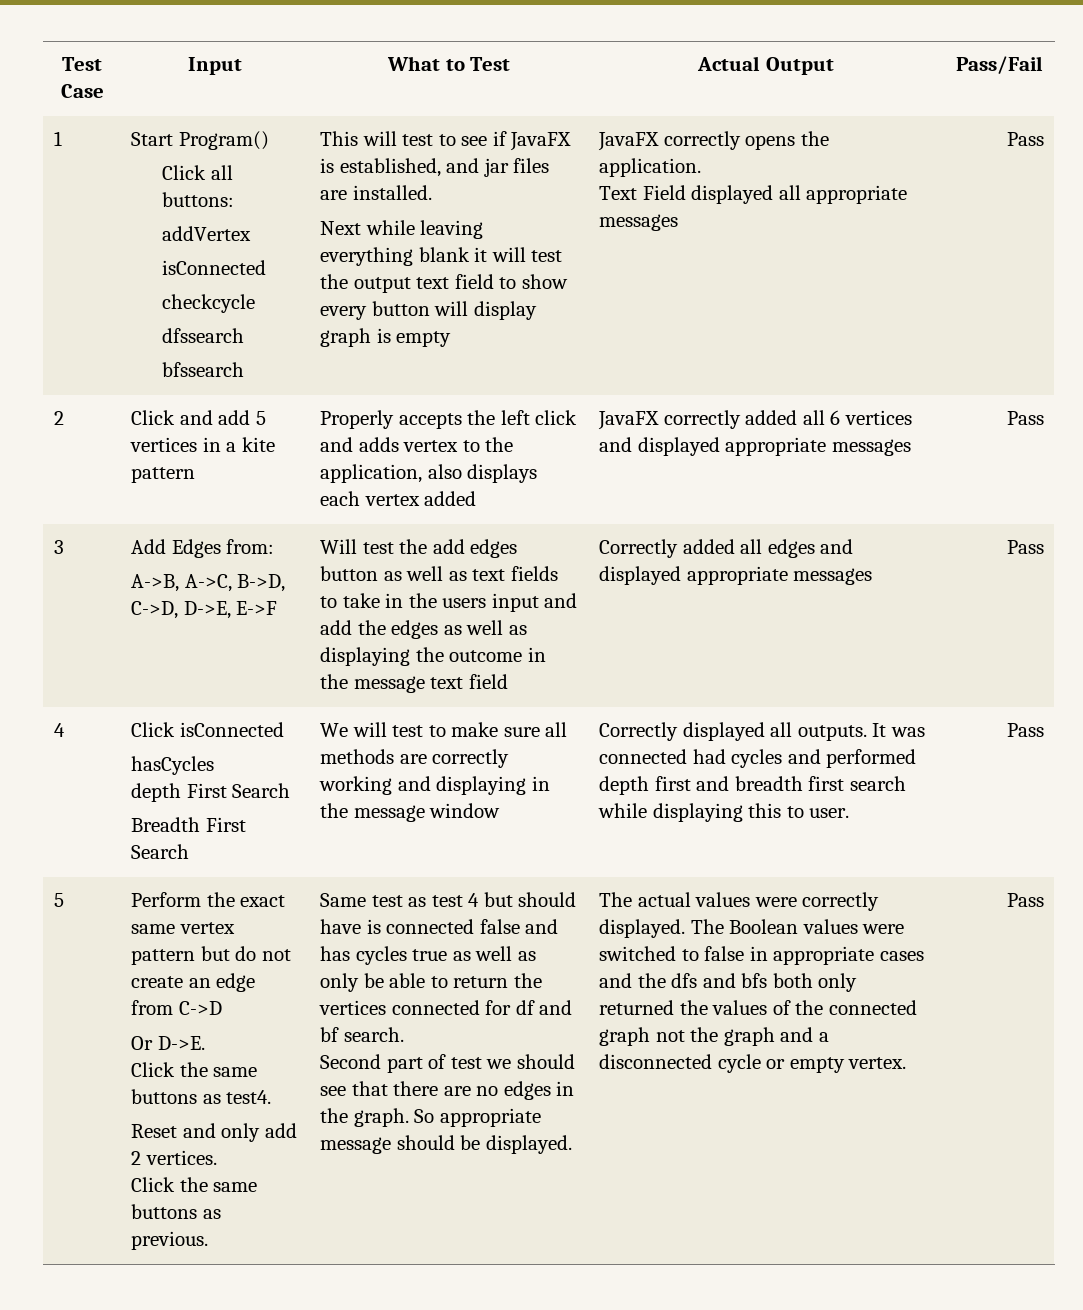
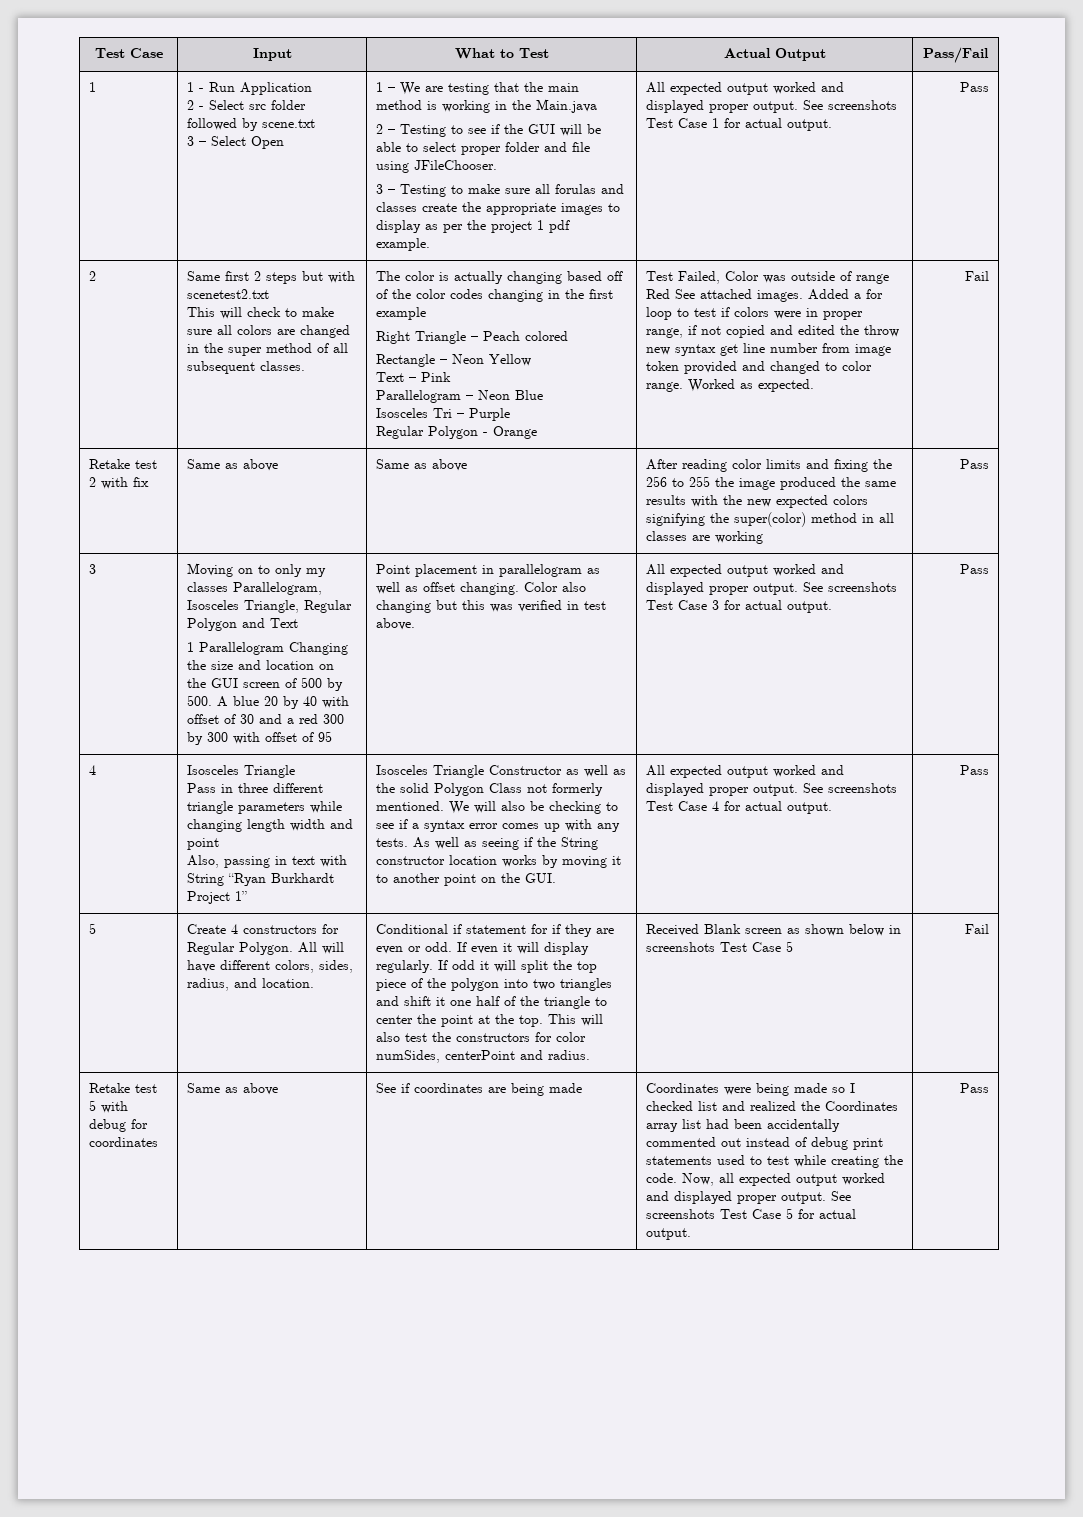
- Start Program()
- Click all buttons:
- addVertex
- isConnected
- checkcycle
- dfssearch
- bfssearch | This will test to see if JavaFX is established, and jar files are installed.
- Next while leaving everything blank it will test the output text field to show every button will display graph is empty | JavaFX correctly opens the application.
- Text Field displayed all appropriate messages | Pass
- 2 | Click and add 5 vertices in a kite pattern | Properly accepts the left click and adds vertex to the application, also displays each vertex added | JavaFX correctly added all 6 vertices and displayed appropriate messages | Pass
- 3 | Add Edges from:
- A->B, A->C, B->D, C->D, D->E, E->F | Will test the add edges button as well as text fields to take in the users input and add the edges as well as displaying the outcome in the message text field | Correctly added all edges and displayed appropriate messages | Pass
- 4 | Click isConnected
- hasCycles
- depth First Search
- Breadth First Search | We will test to make sure all methods are correctly working and displaying in the message window | Correctly displayed all outputs. It was connected had cycles and performed depth first and breadth first search while displaying this to user. | Pass
- 5 | Perform the exact same vertex pattern but do not create an edge from C->D
- Or D->E.
- Click the same buttons as test4.
- Reset and only add 2 vertices.
- Click the same buttons as previous. | Same test as test 4 but should have is connected false and has cycles true as well as only be able to return the vertices connected for df and bf search.
- Second part of test we should see that there are no edges in the graph. So appropriate message should be displayed. | The actual values were correctly displayed. The Boolean values were switched to false in appropriate cases and the dfs and bfs both only returned the values of the connected graph not the graph and a disconnected cycle or empty vertex.
+ 1 - Run Application
+ 2 - Select src folder followed by scene.txt
+ 3 – Select Open | 1 – We are testing that the main method is working in the Main.java
+ 2 – Testing to see if the GUI will be able to select proper folder and file using JFileChooser.
+ 3 – Testing to make sure all forulas and classes create the appropriate images to display as per the project 1 pdf example. | All expected output worked and displayed proper output. See screenshots Test Case 1 for actual output. | Pass
+ 2 | Same first 2 steps but with scenetest2.txt
+ This will check to make sure all colors are changed in the super method of all subsequent classes. | The color is actually changing based off of the color codes changing in the first example
+ Right Triangle – Peach colored
+ Rectangle – Neon Yellow
+ Text – Pink
+ Parallelogram – Neon Blue
+ Isosceles Tri – Purple
+ Regular Polygon - Orange | Test Failed, Color was outside of range Red See attached images. Added a for loop to test if colors were in proper range, if not copied and edited the throw new syntax get line number from image token provided and changed to color range. Worked as expected. | Fail
+ Retake test 2 with fix | Same as above | Same as above | After reading color limits and fixing the 256 to 255 the image produced the same results with the new expected colors signifying the super(color) method in all classes are working | Pass
+ 3 | Moving on to only my classes Parallelogram, Isosceles Triangle, Regular Polygon and Text
+ 1 Parallelogram Changing the size and location on the GUI screen of 500 by 500. A blue 20 by 40 with offset of 30 and a red 300 by 300 with offset of 95 | Point placement in parallelogram as well as offset changing. Color also changing but this was verified in test above. | All expected output worked and displayed proper output. See screenshots Test Case 3 for actual output. | Pass
+ 4 | Isosceles Triangle
+ Pass in three different triangle parameters while changing length width and point
+ Also, passing in text with String “Ryan Burkhardt Project 1” | Isosceles Triangle Constructor as well as the solid Polygon Class not formerly mentioned. We will also be checking to see if a syntax error comes up with any tests. As well as seeing if the String constructor location works by moving it to another point on the GUI. | All expected output worked and displayed proper output. See screenshots Test Case 4 for actual output. | Pass
+ 5 | Create 4 constructors for Regular Polygon. All will have different colors, sides, radius, and location. | Conditional if statement for if they are even or odd. If even it will display regularly. If odd it will split the top piece of the polygon into two triangles and shift it one half of the triangle to center the point at the top. This will also test the constructors for color numSides, centerPoint and radius. | Received Blank screen as shown below in screenshots Test Case 5 | Fail
+ Retake test 5 with debug for coordinates | Same as above | See if coordinates are being made | Coordinates were being made so I checked list and realized the Coordinates array list had been accidentally commented out instead of debug print statements used to test while creating the code. Now, all expected output worked and displayed proper output. See screenshots Test Case 5 for actual output.

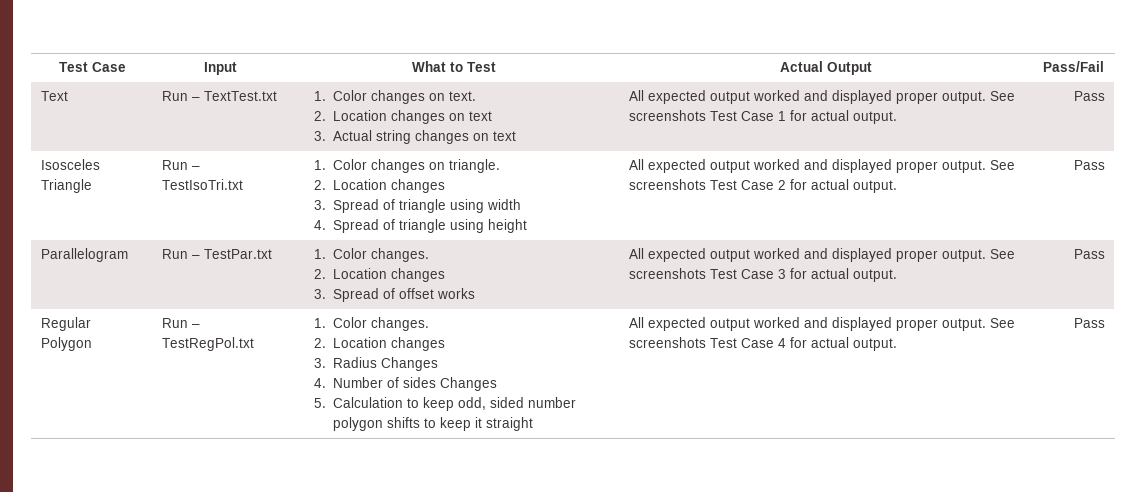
- 1 | 1 - Run Application
- 2 - Select src folder followed by scene.txt
- 3 – Select Open | 1 – We are testing that the main method is working in the Main.java
- 2 – Testing to see if the GUI will be able to select proper folder and file using JFileChooser.
- 3 – Testing to make sure all forulas and classes create the appropriate images to display as per the project 1 pdf example.
+ Text | Run – TextTest.txt | 1. Color changes on text.
+ 2. Location changes on text
+ 3. Actual string changes on text
- 2 | Same first 2 steps but with scenetest2.txt
- This will check to make sure all colors are changed in the super method of all subsequent classes. | The color is actually changing based off of the color codes changing in the first example
- Right Triangle – Peach colored
- Rectangle – Neon Yellow
- Text – Pink
- Parallelogram – Neon Blue
- Isosceles Tri – Purple
- Regular Polygon - Orange | Test Failed, Color was outside of range Red See attached images. Added a for loop to test if colors were in proper range, if not copied and edited the throw new syntax get line number from image token provided and changed to color range. Worked as expected. | Fail
- Retake test 2 with fix | Same as above | Same as above | After reading color limits and fixing the 256 to 255 the image produced the same results with the new expected colors signifying the super(color) method in all classes are working | Pass
- 3 | Moving on to only my classes Parallelogram, Isosceles Triangle, Regular Polygon and Text
- 1 Parallelogram Changing the size and location on the GUI screen of 500 by 500. A blue 20 by 40 with offset of 30 and a red 300 by 300 with offset of 95 | Point placement in parallelogram as well as offset changing. Color also changing but this was verified in test above. | All expected output worked and displayed proper output. See screenshots Test Case 3 for actual output. | Pass
+ Isosceles Triangle | Run – TestIsoTri.txt | 1. Color changes on triangle.
+ 2. Location changes
+ 3. Spread of triangle using width
+ 4. Spread of triangle using height | All expected output worked and displayed proper output. See screenshots Test Case 2 for actual output. | Pass
+ Parallelogram | Run – TestPar.txt | 1. Color changes.
+ 2. Location changes
+ 3. Spread of offset works | All expected output worked and displayed proper output. See screenshots Test Case 3 for actual output. | Pass
- 4 | Isosceles Triangle
- Pass in three different triangle parameters while changing length width and point
- Also, passing in text with String “Ryan Burkhardt Project 1” | Isosceles Triangle Constructor as well as the solid Polygon Class not formerly mentioned. We will also be checking to see if a syntax error comes up with any tests. As well as seeing if the String constructor location works by moving it to another point on the GUI.
+ Regular Polygon | Run – TestRegPol.txt | 1. Color changes.
+ 2. Location changes
+ 3. Radius Changes
+ 4. Number of sides Changes
+ 5. Calculation to keep odd, sided number polygon shifts to keep it straight
- 5 | Create 4 constructors for Regular Polygon. All will have different colors, sides, radius, and location. | Conditional if statement for if they are even or odd. If even it will display regularly. If odd it will split the top piece of the polygon into two triangles and shift it one half of the triangle to center the point at the top. This will also test the constructors for color numSides, centerPoint and radius. | Received Blank screen as shown below in screenshots Test Case 5 | Fail
- Retake test 5 with debug for coordinates | Same as above | See if coordinates are being made | Coordinates were being made so I checked list and realized the Coordinates array list had been accidentally commented out instead of debug print statements used to test while creating the code. Now, all expected output worked and displayed proper output. See screenshots Test Case 5 for actual output. | Pass

